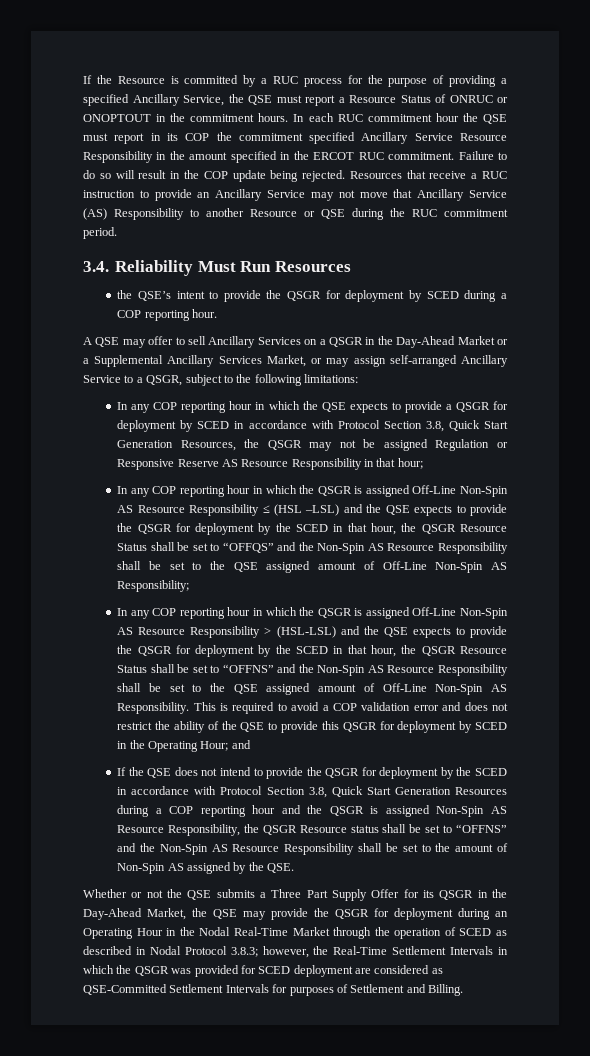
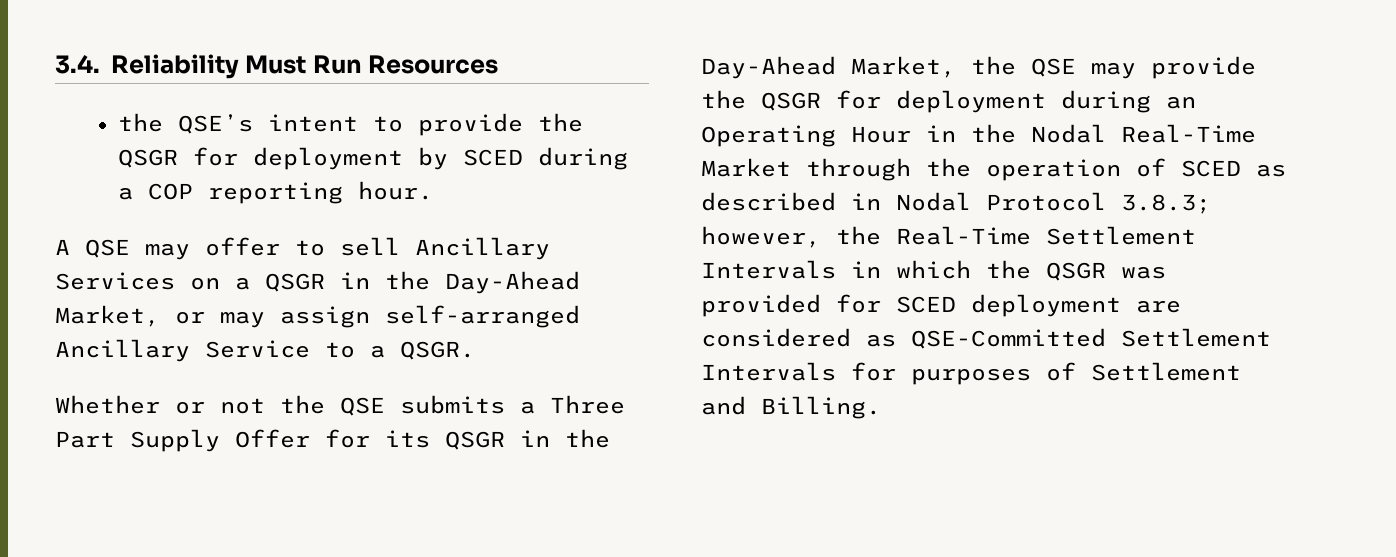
- If the Resource is committed by a RUC process for the purpose of providing a specified Ancillary Service, the QSE must report a Resource Status of ONRUC or ONOPTOUT in the commitment hours. In each RUC commitment hour the QSE must report in its COP the commitment specified Ancillary Service Resource Responsibility in the amount specified in the ERCOT RUC commitment. Failure to do so will result in the COP update being rejected. Resources that receive a RUC instruction to provide an Ancillary Service may not move that Ancillary Service (AS) Responsibility to another Resource or QSE during the RUC commitment period.
- A QSE may offer to sell Ancillary Services on a QSGR in the Day-Ahead Market or a Supplemental Ancillary Services Market, or may assign self-arranged Ancillary Service to a QSGR, subject to the following limitations:
- In any COP reporting hour in which the QSE expects to provide a QSGR for deployment by SCED in accordance with Protocol Section 3.8, Quick Start Generation Resources, the QSGR may not be assigned Regulation or Responsive Reserve AS Resource Responsibility in that hour;
- In any COP reporting hour in which the QSGR is assigned Off-Line Non-Spin AS Resource Responsibility ≤ (HSL –LSL) and the QSE expects to provide the QSGR for deployment by the SCED in that hour, the QSGR Resource Status shall be set to “OFFQS” and the Non-Spin AS Resource Responsibility shall be set to the QSE assigned amount of Off-Line Non-Spin AS Responsibility;
- In any COP reporting hour in which the QSGR is assigned Off-Line Non-Spin AS Resource Responsibility > (HSL-LSL) and the QSE expects to provide the QSGR for deployment by the SCED in that hour, the QSGR Resource Status shall be set to “OFFNS” and the Non-Spin AS Resource Responsibility shall be set to the QSE assigned amount of Off-Line Non-Spin AS Responsibility. This is required to avoid a COP validation error and does not restrict the ability of the QSE to provide this QSGR for deployment by SCED in the Operating Hour; and
- If the QSE does not intend to provide the QSGR for deployment by the SCED in accordance with Protocol Section 3.8, Quick Start Generation Resources during a COP reporting hour and the QSGR is assigned Non-Spin AS Resource Responsibility, the QSGR Resource status shall be set to “OFFNS” and the Non-Spin AS Resource Responsibility shall be set to the amount of Non-Spin AS assigned by the QSE.
+ A QSE may offer to sell Ancillary Services on a QSGR in the Day-Ahead Market, or may assign self-arranged Ancillary Service to a QSGR.

